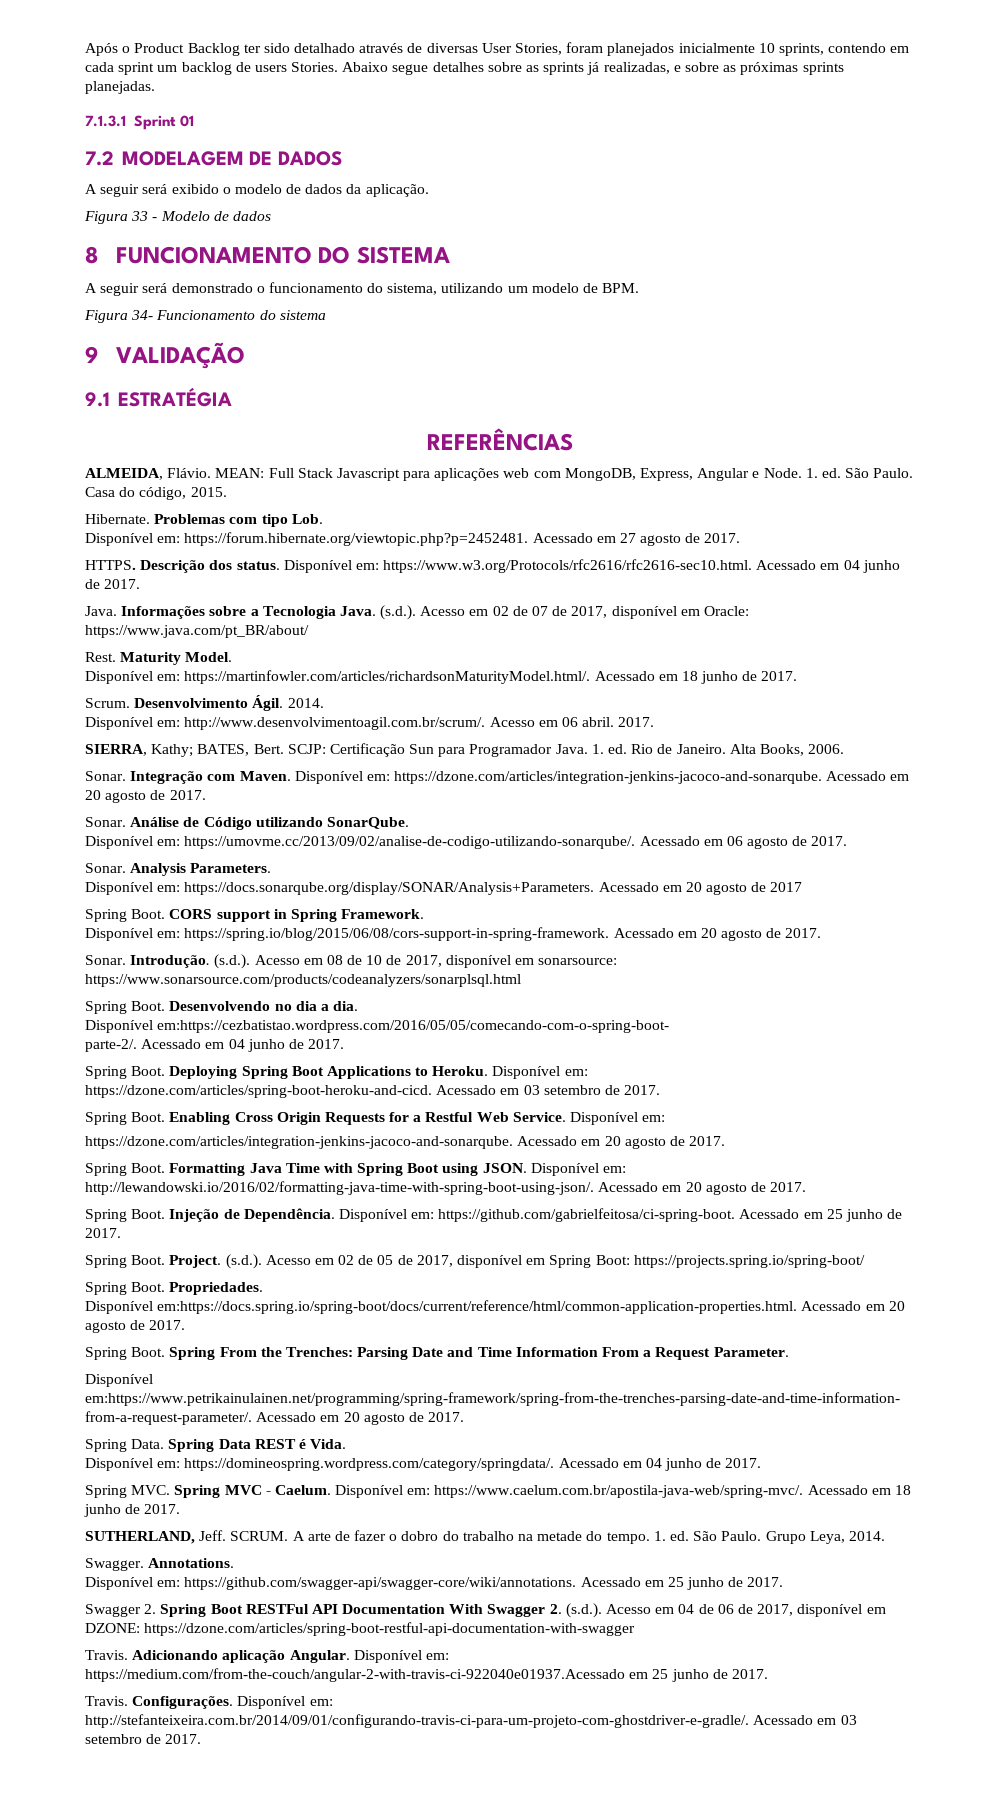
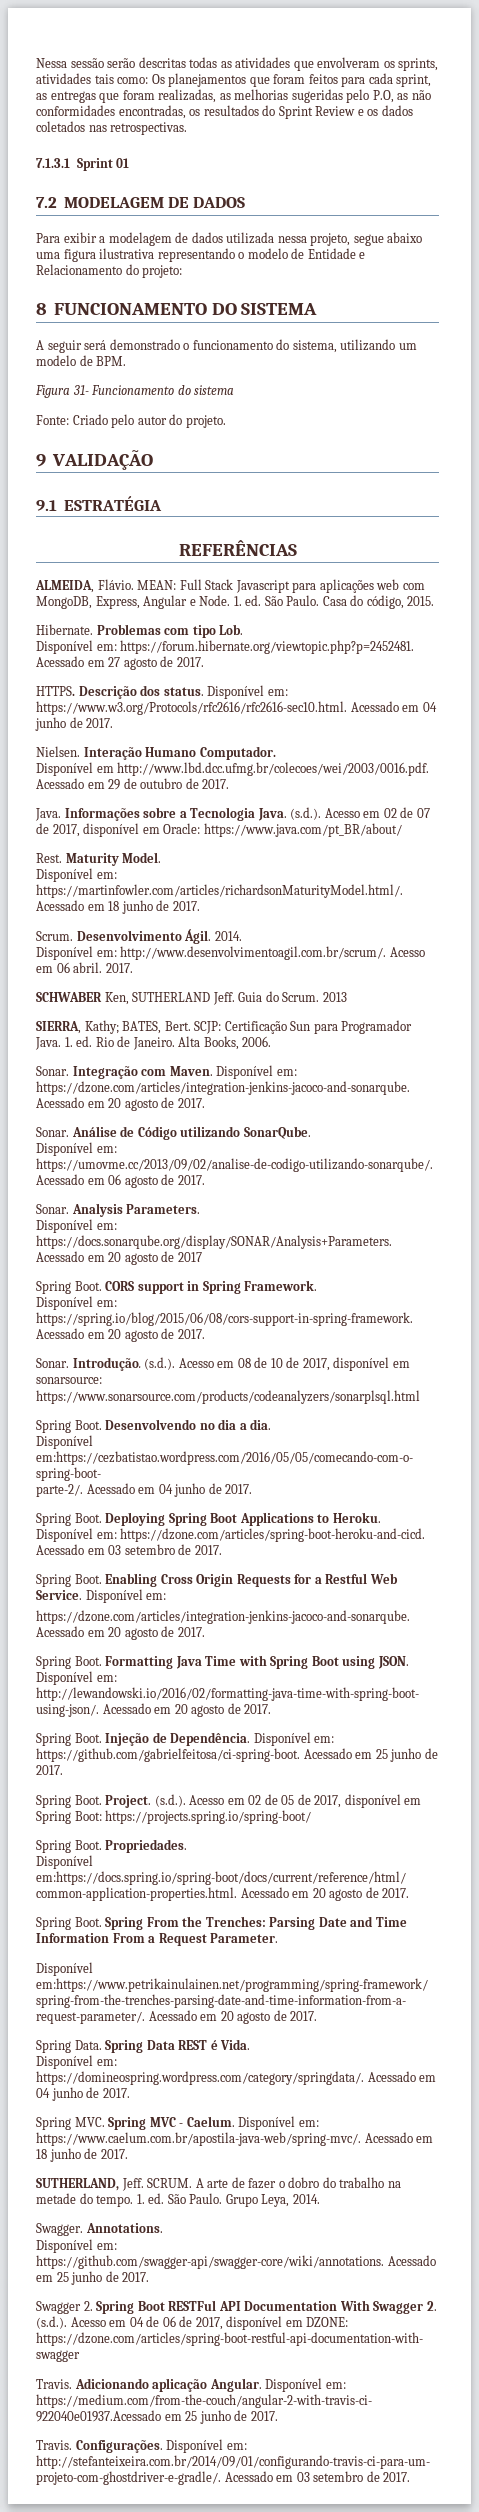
- Após o Product Backlog ter sido detalhado através de diversas User Stories, foram planejados inicialmente 10 sprints, contendo em cada sprint um backlog de users Stories. Abaixo segue detalhes sobre as sprints já realizadas, e sobre as próximas sprints planejadas.
+ Nessa sessão serão descritas todas as atividades que envolveram os sprints, atividades tais como: Os planejamentos que foram feitos para cada sprint, as entregas que foram realizadas, as melhorias sugeridas pelo P.O, as não conformidades encontradas, os resultados do Sprint Review e os dados coletados nas retrospectivas.
- A seguir será exibido o modelo de dados da aplicação.
- Figura 33 - Modelo de dados
+ Para exibir a modelagem de dados utilizada nessa projeto, segue abaixo uma figura ilustrativa representando o modelo de Entidade e Relacionamento do projeto:
- Figura 34- Funcionamento do sistema
+ Figura 31- Funcionamento do sistema
+ Fonte: Criado pelo autor do projeto.
+ Nielsen. Interação Humano Computador.
+ Disponível em http://www.lbd.dcc.ufmg.br/colecoes/wei/2003/0016.pdf. Acessado em 29 de outubro de 2017.
+ SCHWABER Ken, SUTHERLAND Jeff. Guia do Scrum. 2013

